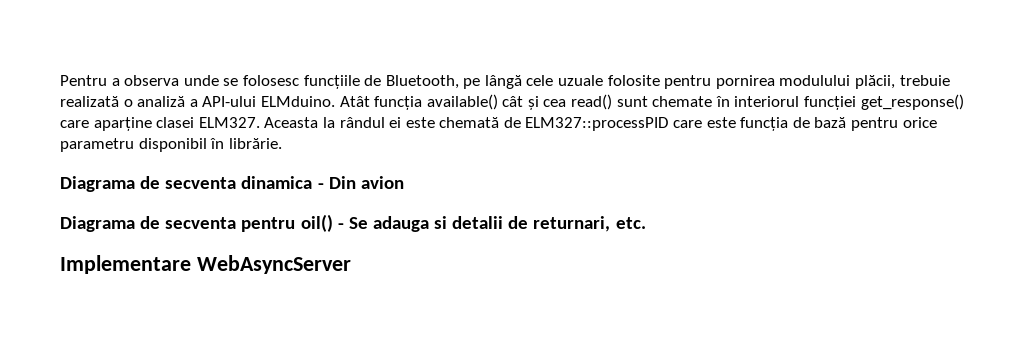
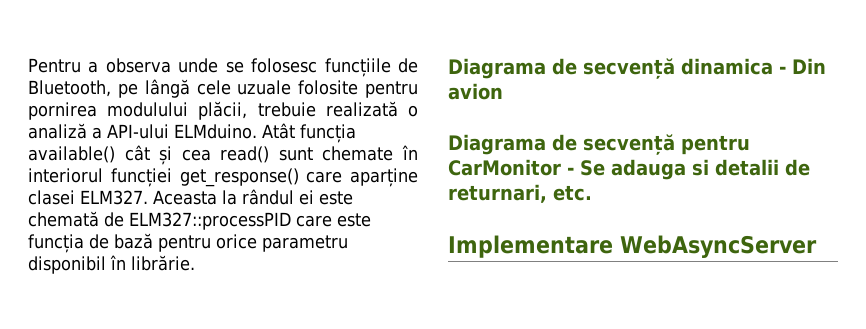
- Diagrama de secventa dinamica - Din avion
+ Diagrama de secvență dinamica - Din avion
- Diagrama de secventa pentru oil() - Se adauga si detalii de returnari, etc.
+ Diagrama de secvență pentru CarMonitor - Se adauga si detalii de returnari, etc.

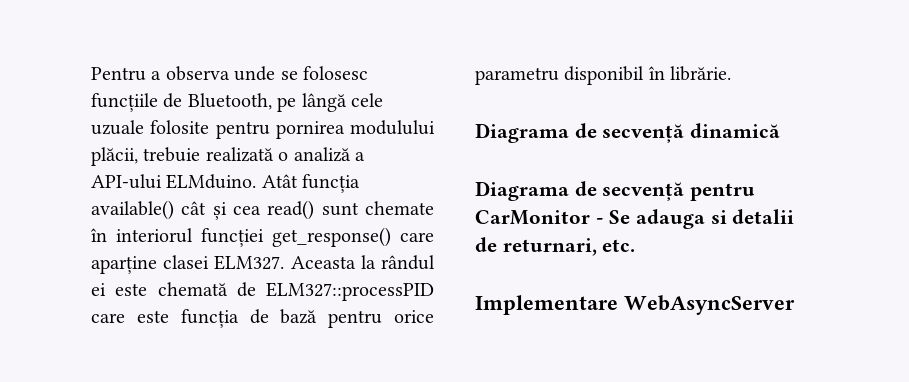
- Diagrama de secvență dinamica - Din avion
+ Diagrama de secvență dinamică

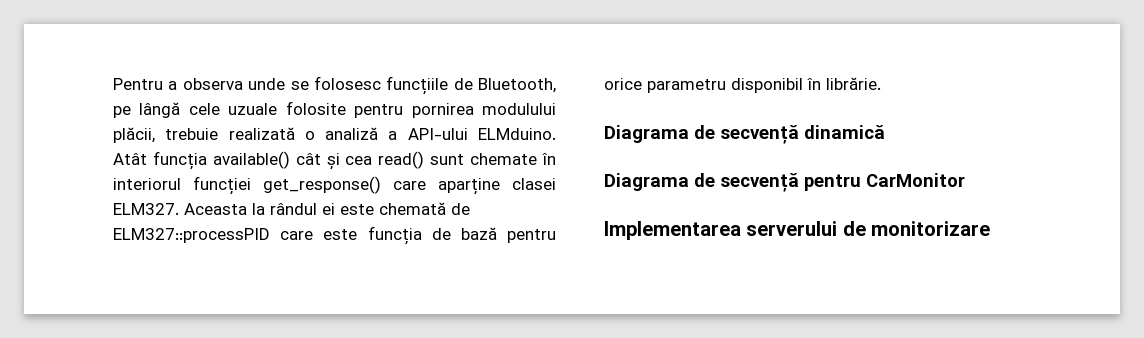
- Diagrama de secvență pentru CarMonitor - Se adauga si detalii de returnari, etc.
- Implementare WebAsyncServer
+ Diagrama de secvență pentru CarMonitor
+ Implementarea serverului de monitorizare

